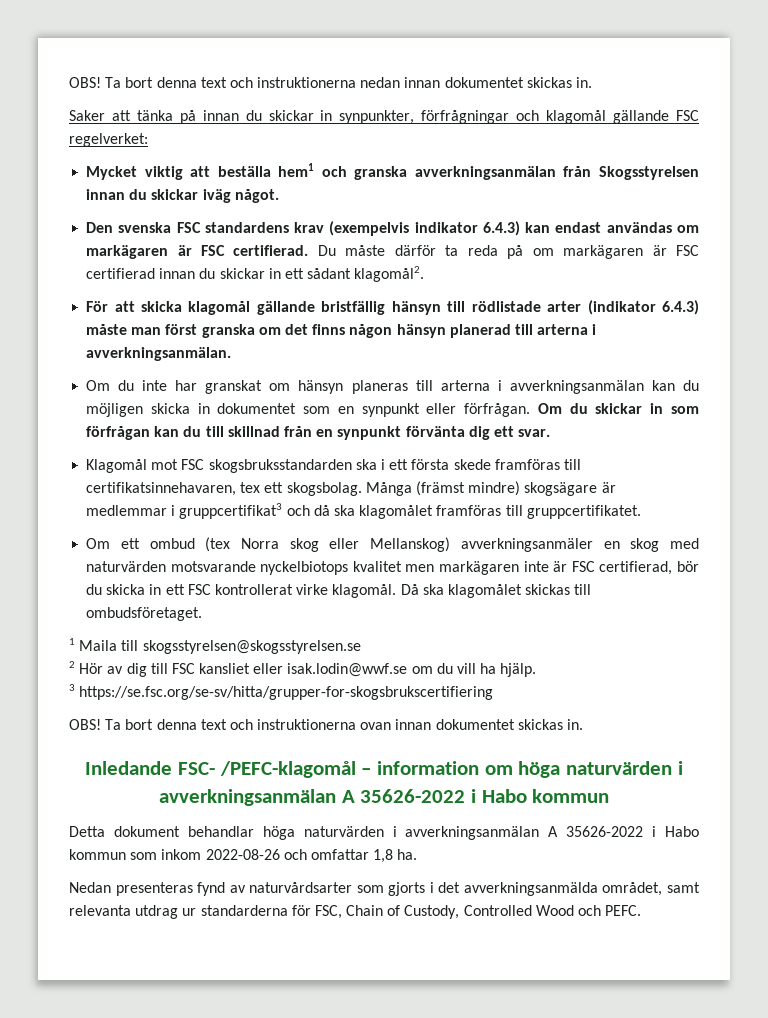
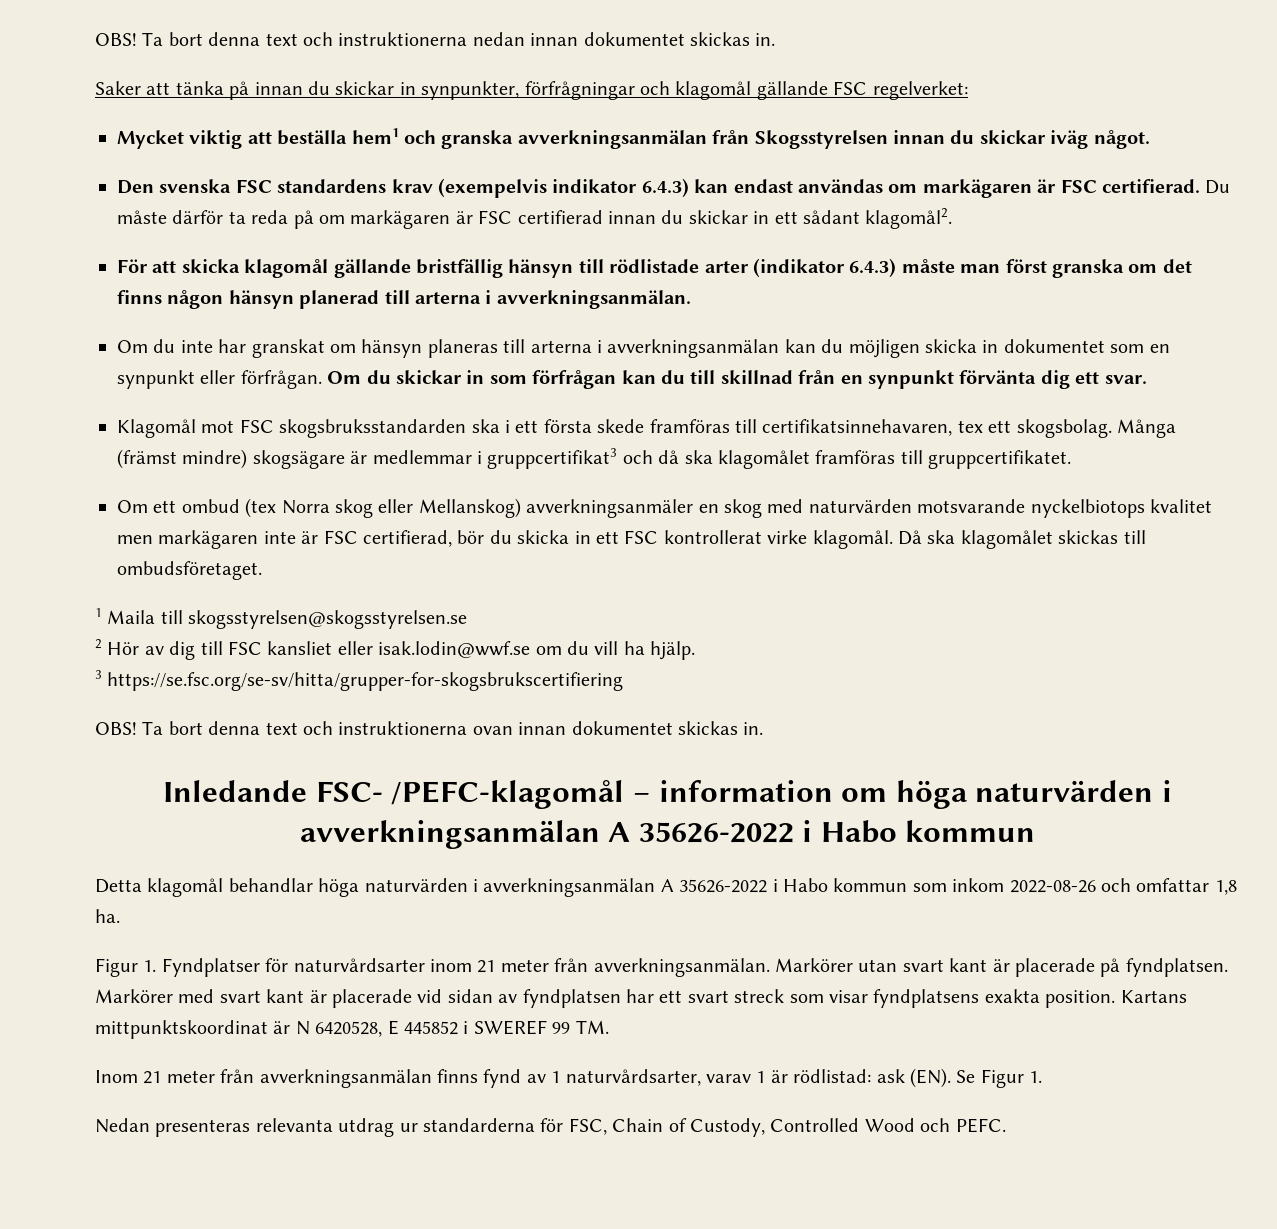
- Detta dokument behandlar höga naturvärden i avverkningsanmälan A 35626-2022 i Habo kommun som inkom 2022-08-26 och omfattar 1,8 ha.
+ Detta klagomål behandlar höga naturvärden i avverkningsanmälan A 35626-2022 i Habo kommun som inkom 2022-08-26 och omfattar 1,8 ha.
- Nedan presenteras fynd av naturvårdsarter som gjorts i det avverkningsanmälda området, samt relevanta utdrag ur standarderna för FSC, Chain of Custody, Controlled Wood och PEFC.
+ Figur 1. Fyndplatser för naturvårdsarter inom 21 meter från avverkningsanmälan. Markörer utan svart kant är placerade på fyndplatsen. Markörer med svart kant är placerade vid sidan av fyndplatsen har ett svart streck som visar fyndplatsens exakta position. Kartans mittpunktskoordinat är N 6420528, E 445852 i SWEREF 99 TM.
+ Inom 21 meter från avverkningsanmälan finns fynd av 1 naturvårdsarter, varav 1 är rödlistad: ask (EN). Se Figur 1.
+ Nedan presenteras relevanta utdrag ur standarderna för FSC, Chain of Custody, Controlled Wood och PEFC.

